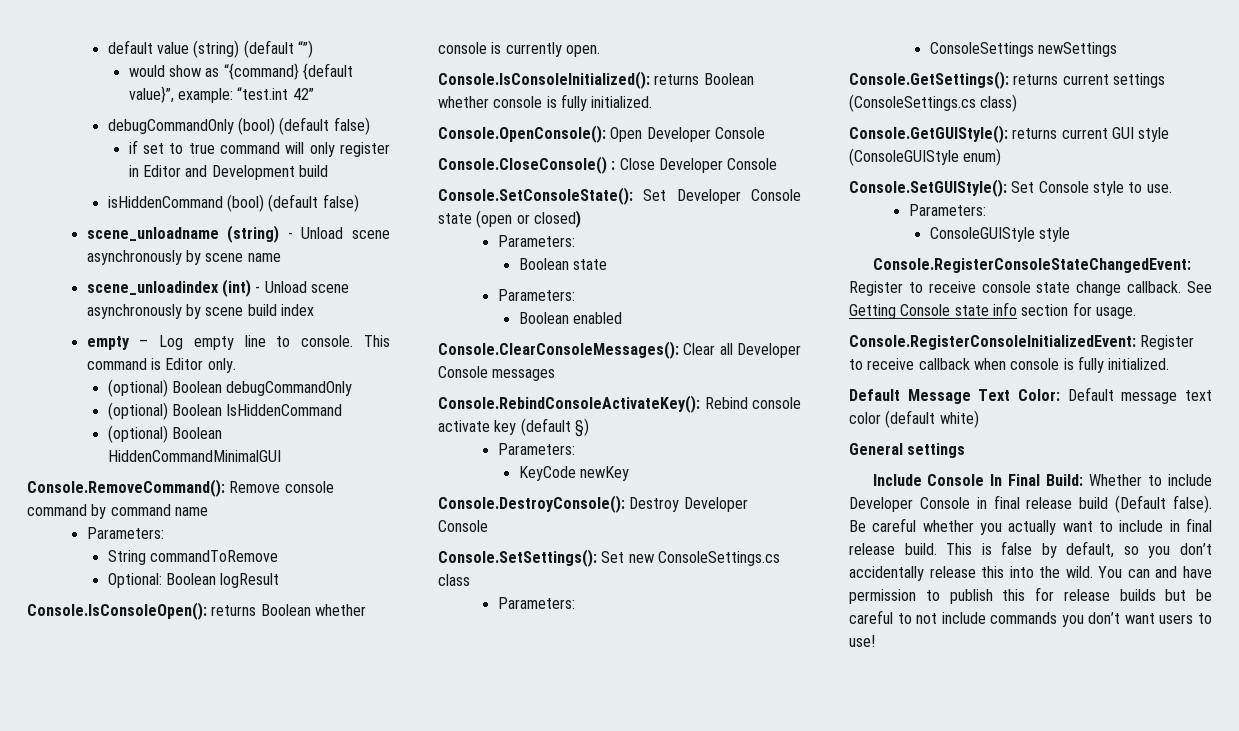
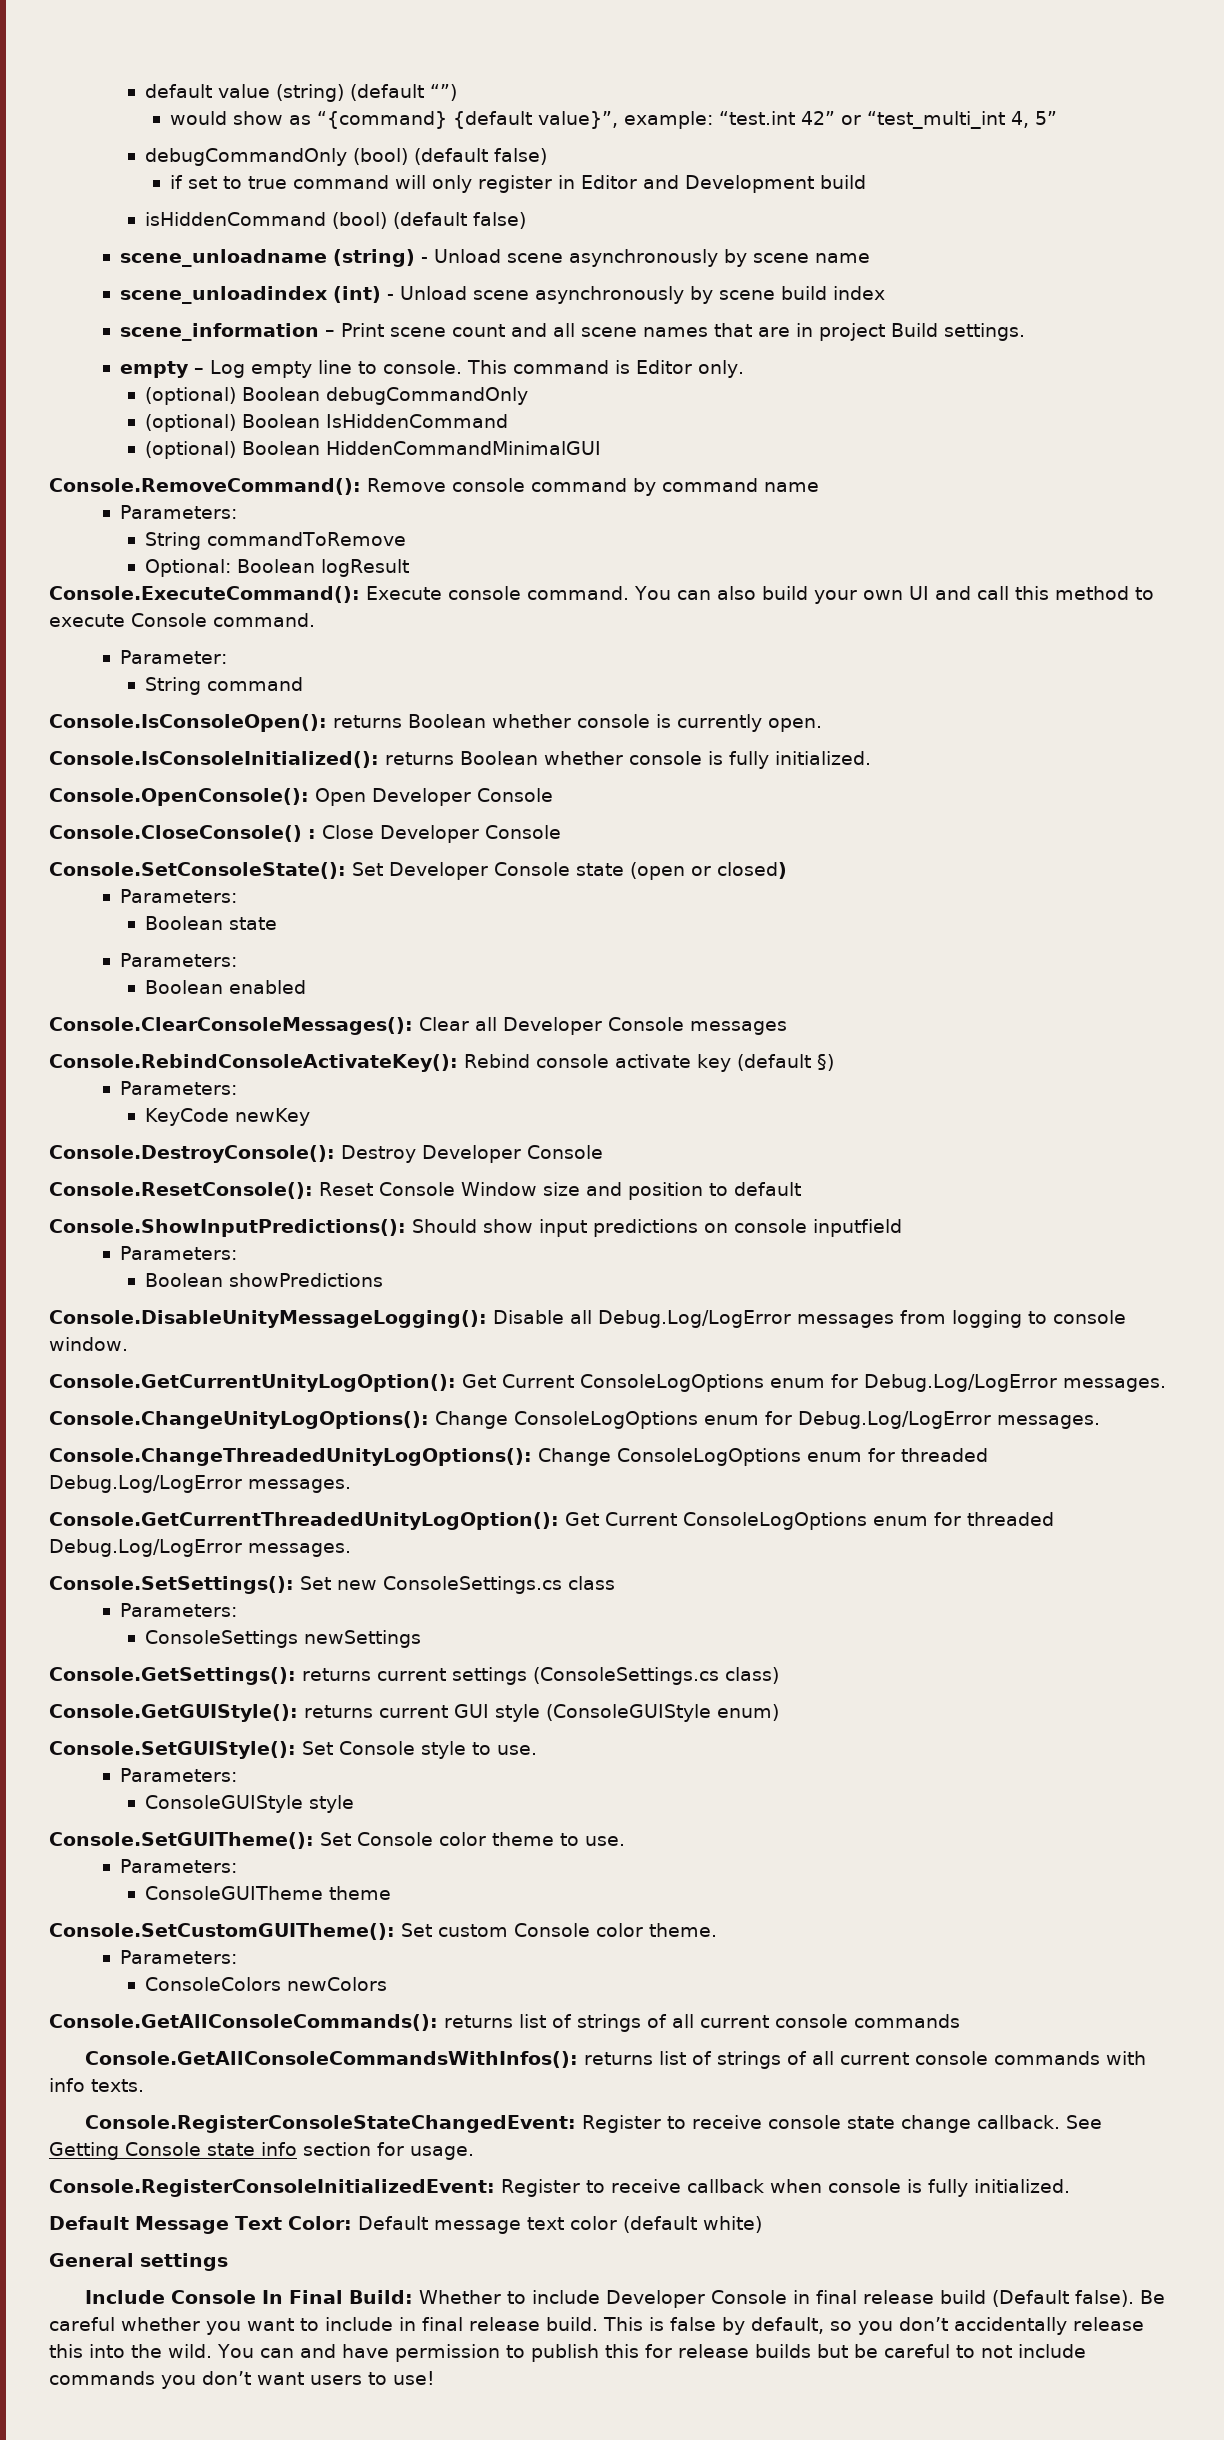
- would show as “{command} {default value}”, example: “test.int 42”
+ would show as “{command} {default value}”, example: “test.int 42” or “test_multi_int 4, 5”
+ scene_information – Print scene count and all scene names that are in project Build settings.
+ Console.ExecuteCommand(): Execute console command. You can also build your own UI and call this method to execute Console command.
+ Parameter:
+ String command
+ Console.ResetConsole(): Reset Console Window size and position to default
+ Console.ShowInputPredictions(): Should show input predictions on console inputfield
+ Parameters:
+ Boolean showPredictions
+ Console.DisableUnityMessageLogging(): Disable all Debug.Log/LogError messages from logging to console window.
+ Console.GetCurrentUnityLogOption(): Get Current ConsoleLogOptions enum for Debug.Log/LogError messages.
+ Console.ChangeUnityLogOptions(): Change ConsoleLogOptions enum for Debug.Log/LogError messages.
+ Console.ChangeThreadedUnityLogOptions(): Change ConsoleLogOptions enum for threaded Debug.Log/LogError messages.
+ Console.GetCurrentThreadedUnityLogOption(): Get Current ConsoleLogOptions enum for threaded Debug.Log/LogError messages.
+ Console.SetGUITheme(): Set Console color theme to use.
+ Parameters:
+ ConsoleGUITheme theme
+ Console.SetCustomGUITheme(): Set custom Console color theme.
+ Parameters:
+ ConsoleColors newColors
+ Console.GetAllConsoleCommands(): returns list of strings of all current console commands
+ Console.GetAllConsoleCommandsWithInfos(): returns list of strings of all current console commands with info texts.
- Be careful whether you actually want to include in final release build.
+ Be careful whether you want to include in final release build.

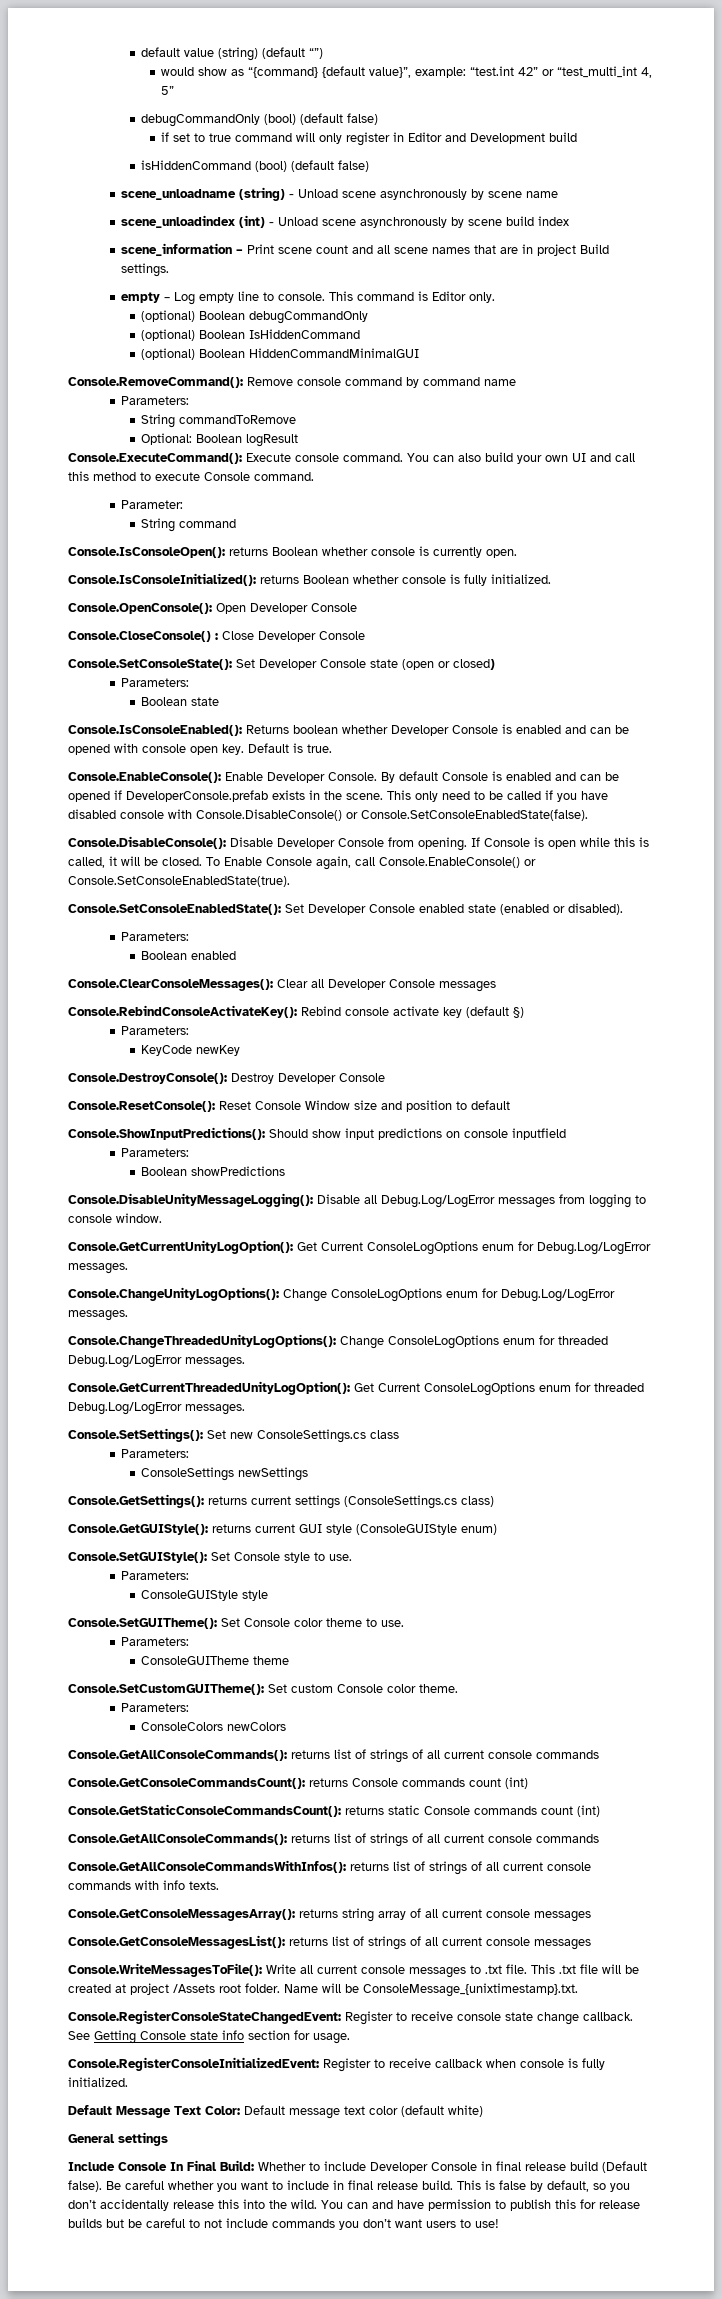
+ Console.IsConsoleEnabled(): Returns boolean whether Developer Console is enabled and can be opened with console open key. Default is true.
+ Console.EnableConsole(): Enable Developer Console. By default Console is enabled and can be opened if DeveloperConsole.prefab exists in the scene. This only need to be called if you have disabled console with Console.DisableConsole() or Console.SetConsoleEnabledState(false).
+ Console.DisableConsole(): Disable Developer Console from opening. If Console is open while this is called, it will be closed. To Enable Console again, call Console.EnableConsole() or Console.SetConsoleEnabledState(true).
+ Console.SetConsoleEnabledState(): Set Developer Console enabled state (enabled or disabled).
+ Console.GetConsoleCommandsCount(): returns Console commands count (int)
+ Console.GetStaticConsoleCommandsCount(): returns static Console commands count (int)
+ Console.GetAllConsoleCommands(): returns list of strings of all current console commands
+ Console.GetConsoleMessagesArray(): returns string array of all current console messages
+ Console.GetConsoleMessagesList(): returns list of strings of all current console messages
+ Console.WriteMessagesToFile(): Write all current console messages to .txt file. This .txt file will be created at project /Assets root folder. Name will be ConsoleMessage_{unixtimestamp}.txt.

